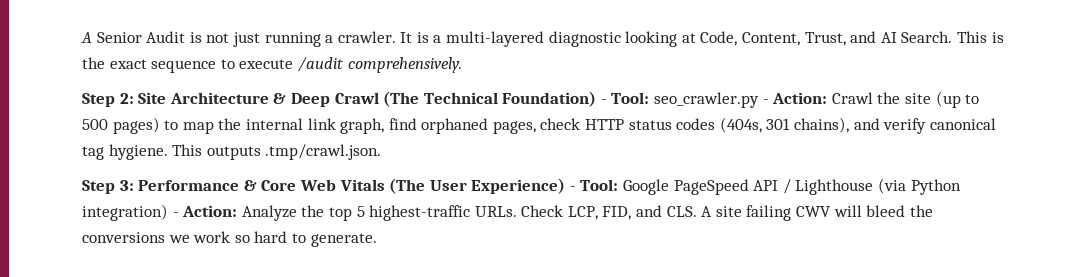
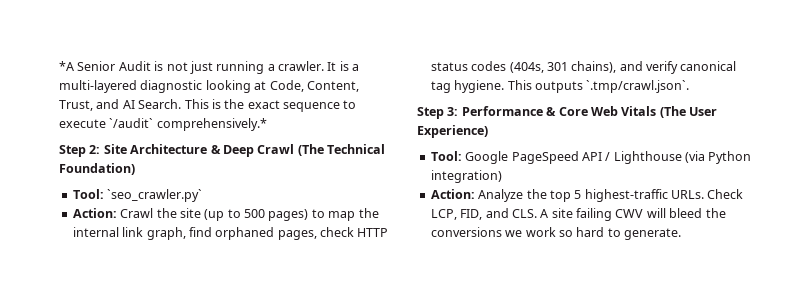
- A Senior Audit is not just running a crawler.
+ *A Senior Audit is not just running a crawler.
- This is the exact sequence to execute /audit comprehensively.
+ This is the exact sequence to execute `/audit` comprehensively.*
- Step 2: Site Architecture & Deep Crawl (The Technical Foundation) - Tool: seo_crawler.py - Action: Crawl the site (up to 500 pages) to map the internal link graph, find orphaned pages, check HTTP status codes (404s, 301 chains), and verify canonical tag hygiene.
+ Step 2: Site Architecture & Deep Crawl (The Technical Foundation)
+ Tool: `seo_crawler.py`
+ Action: Crawl the site (up to 500 pages) to map the internal link graph, find orphaned pages, check HTTP status codes (404s, 301 chains), and verify canonical tag hygiene.
- This outputs .tmp/crawl.json.
+ This outputs `.tmp/crawl.json`.
- Step 3: Performance & Core Web Vitals (The User Experience) - Tool: Google PageSpeed API / Lighthouse (via Python integration) - Action: Analyze the top 5 highest-traffic URLs.
+ Step 3: Performance & Core Web Vitals (The User Experience)
+ Tool: Google PageSpeed API / Lighthouse (via Python integration)
+ Action: Analyze the top 5 highest-traffic URLs.

